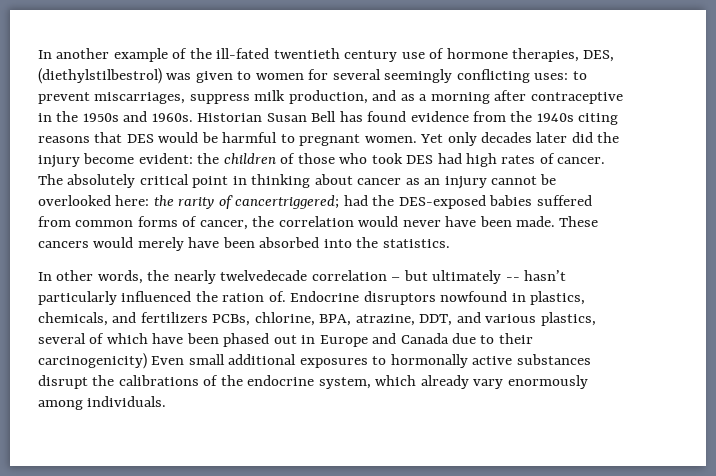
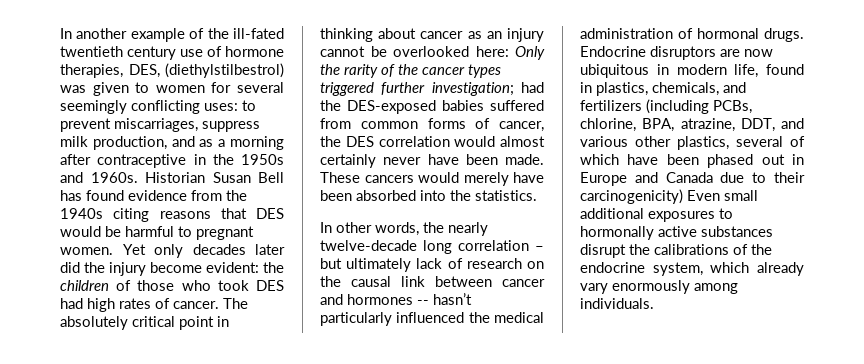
- The absolutely critical point in thinking about cancer as an injury cannot be overlooked here: the rarity of cancertriggered; had the DES-exposed babies suffered from common forms of cancer, the correlation would never have been made.
+ The absolutely critical point in thinking about cancer as an injury cannot be overlooked here: Only the rarity of the cancer types triggered further investigation; had the DES-exposed babies suffered from common forms of cancer, the DES correlation would almost certainly never have been made.
- In other words, the nearly twelvedecade correlation – but ultimately -- hasn’t particularly influenced the ration of. Endocrine disruptors nowfound in plastics, chemicals, and fertilizers PCBs, chlorine, BPA, atrazine, DDT, and various plastics, several of which have been phased out in Europe and Canada due to their carcinogenicity) Even small additional exposures to hormonally active substances disrupt the calibrations of the endocrine system, which already vary enormously among individuals.
+ In other words, the nearly twelve-decade long correlation – but ultimately lack of research on the causal link between cancer and hormones -- hasn’t particularly influenced the medical administration of hormonal drugs. Endocrine disruptors are now ubiquitous in modern life, found in plastics, chemicals, and fertilizers (including PCBs, chlorine, BPA, atrazine, DDT, and various other plastics, several of which have been phased out in Europe and Canada due to their carcinogenicity) Even small additional exposures to hormonally active substances disrupt the calibrations of the endocrine system, which already vary enormously among individuals.

